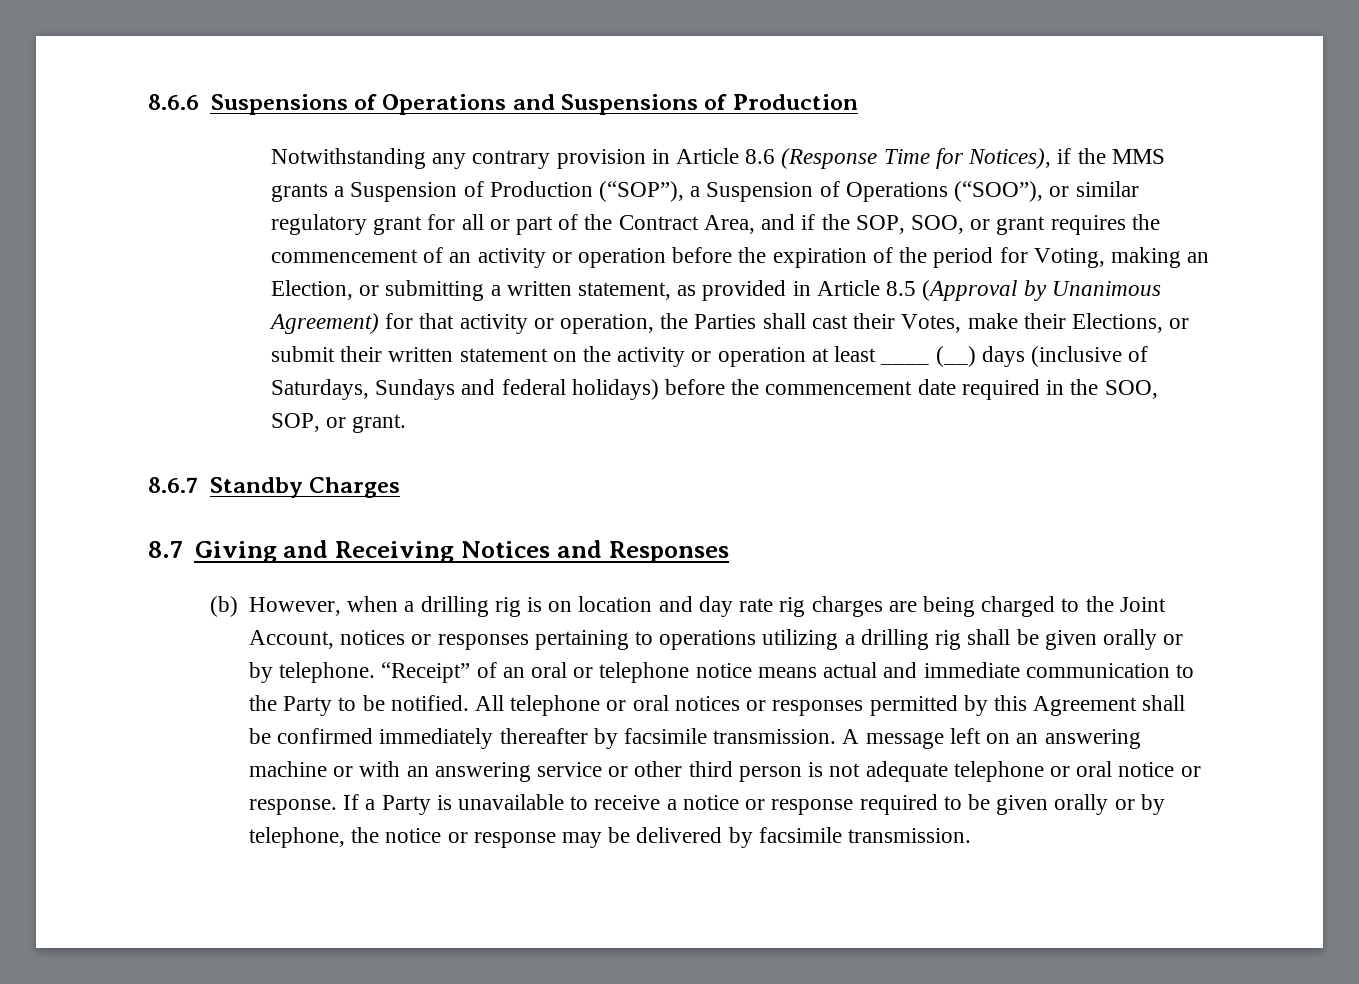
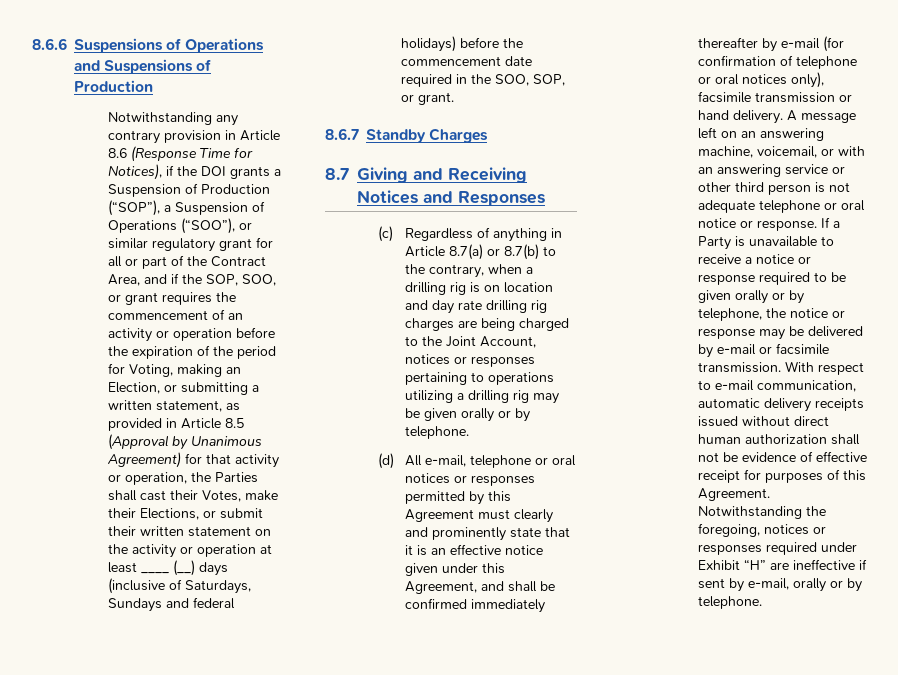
- Notwithstanding any contrary provision in Article 8.6 (Response Time for Notices), if the MMS grants a Suspension of Production (“SOP”), a Suspension of Operations (“SOO”), or similar regulatory grant for all or part of the Contract Area, and if the SOP, SOO, or grant requires the commencement of an activity or operation before the expiration of the period for Voting, making an Election, or submitting a written statement, as provided in Article 8.5 (Approval by Unanimous Agreement) for that activity or operation, the Parties shall cast their Votes, make their Elections, or submit their written statement on the activity or operation at least ____ (__) days (inclusive of Saturdays, Sundays and federal holidays) before the commencement date required in the SOO, SOP, or grant.
+ Notwithstanding any contrary provision in Article 8.6 (Response Time for Notices), if the DOI grants a Suspension of Production (“SOP”), a Suspension of Operations (“SOO”), or similar regulatory grant for all or part of the Contract Area, and if the SOP, SOO, or grant requires the commencement of an activity or operation before the expiration of the period for Voting, making an Election, or submitting a written statement, as provided in Article 8.5 (Approval by Unanimous Agreement) for that activity or operation, the Parties shall cast their Votes, make their Elections, or submit their written statement on the activity or operation at least ____ (__) days (inclusive of Saturdays, Sundays and federal holidays) before the commencement date required in the SOO, SOP, or grant.
- (b) However, when a drilling rig is on location and day rate rig charges are being charged to the Joint Account, notices or responses pertaining to operations utilizing a drilling rig shall be given orally or by telephone. “Receipt” of an oral or telephone notice means actual and immediate communication to the Party to be notified. All telephone or oral notices or responses permitted by this Agreement shall be confirmed immediately thereafter by facsimile transmission.
+ (c) Regardless of anything in Article 8.7(a) or 8.7(b) to the contrary, when a drilling rig is on location and day rate drilling rig charges are being charged to the Joint Account, notices or responses pertaining to operations utilizing a drilling rig may be given orally or by telephone.
+ (d) All e-mail, telephone or oral notices or responses permitted by this Agreement must clearly and prominently state that it is an effective notice given under this Agreement, and shall be confirmed immediately thereafter by e-mail (for confirmation of telephone or oral notices only), facsimile transmission or hand delivery.
- A message left on an answering machine or with an answering service or other third person is not adequate telephone or oral notice or response.
+ A message left on an answering machine, voicemail, or with an answering service or other third person is not adequate telephone or oral notice or response.
- If a Party is unavailable to receive a notice or response required to be given orally or by telephone, the notice or response may be delivered by facsimile transmission.
+ If a Party is unavailable to receive a notice or response required to be given orally or by telephone, the notice or response may be delivered by e-mail or facsimile transmission. With respect to e-mail communication, automatic delivery receipts issued without direct human authorization shall not be evidence of effective receipt for purposes of this Agreement. Notwithstanding the foregoing, notices or responses required under Exhibit “H” are ineffective if sent by e-mail, orally or by telephone.

